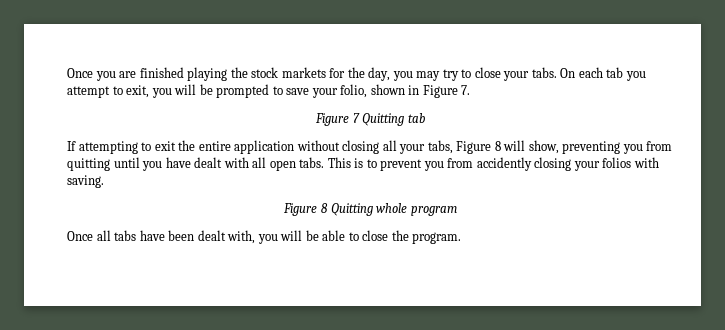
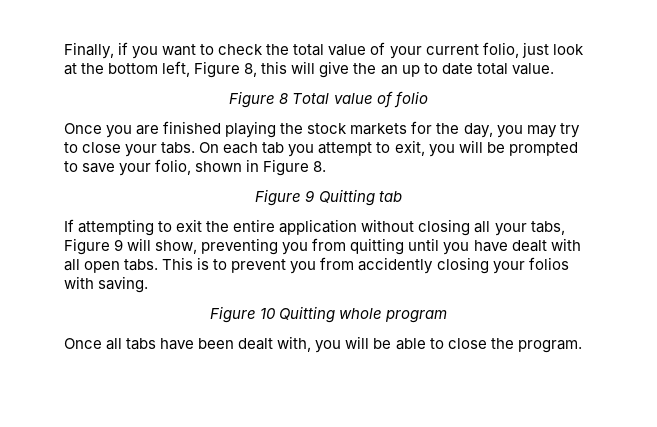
+ Finally, if you want to check the total value of your current folio, just look at the bottom left, Figure 8, this will give the an up to date total value.
+ Figure 8 Total value of folio
- On each tab you attempt to exit, you will be prompted to save your folio, shown in Figure 7.
- Figure 7 Quitting tab
+ On each tab you attempt to exit, you will be prompted to save your folio, shown in Figure 8.
+ Figure 9 Quitting tab
- If attempting to exit the entire application without closing all your tabs, Figure 8 will show, preventing you from quitting until you have dealt with all open tabs.
+ If attempting to exit the entire application without closing all your tabs, Figure 9 will show, preventing you from quitting until you have dealt with all open tabs.
- Figure 8 Quitting whole program
+ Figure 10 Quitting whole program

